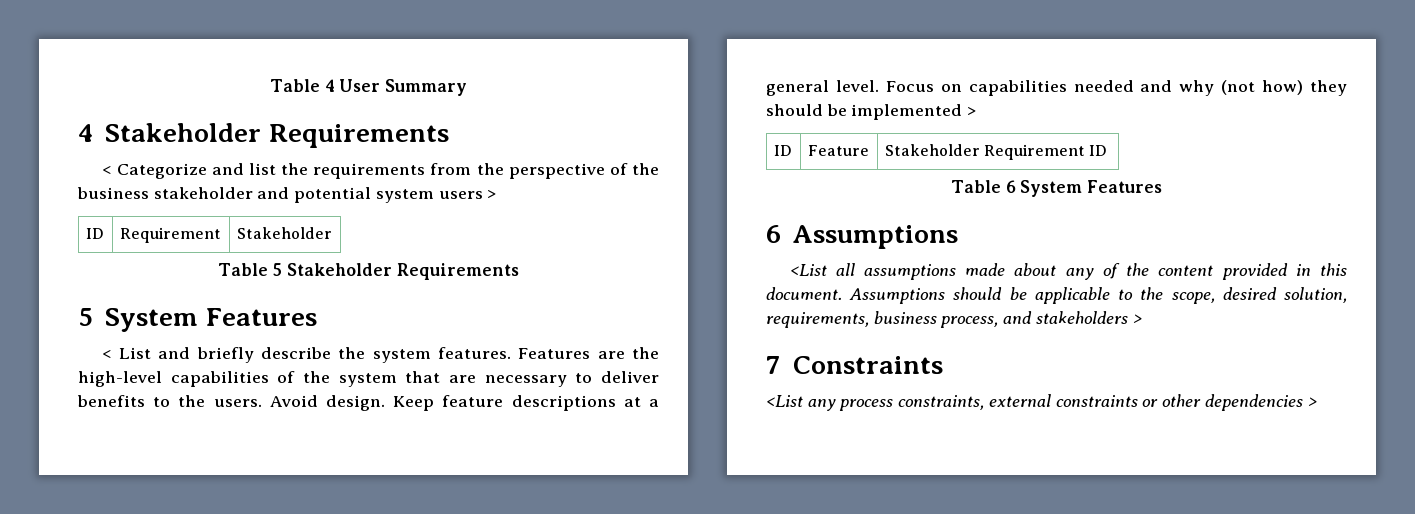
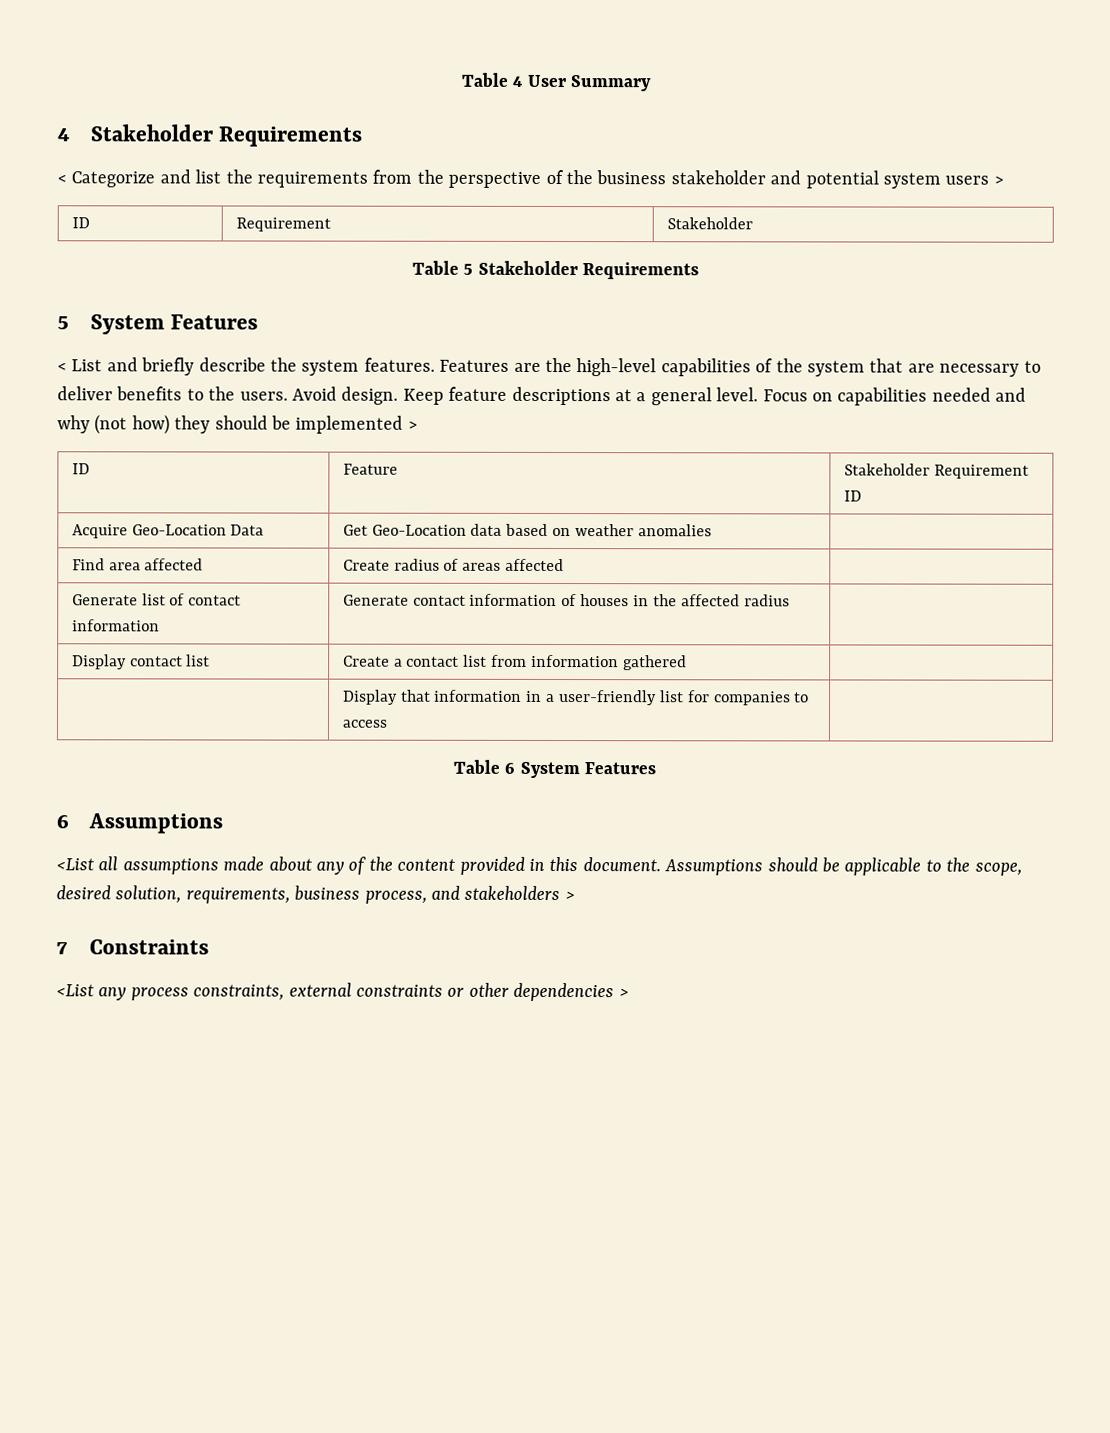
+ Acquire Geo-Location Data | Get Geo-Location data based on weather anomalies |
+ Find area affected | Create radius of areas affected |
+ Generate list of contact information | Generate contact information of houses in the affected radius |
+ Display contact list | Create a contact list from information gathered |
+ | Display that information in a user-friendly list for companies to access |

